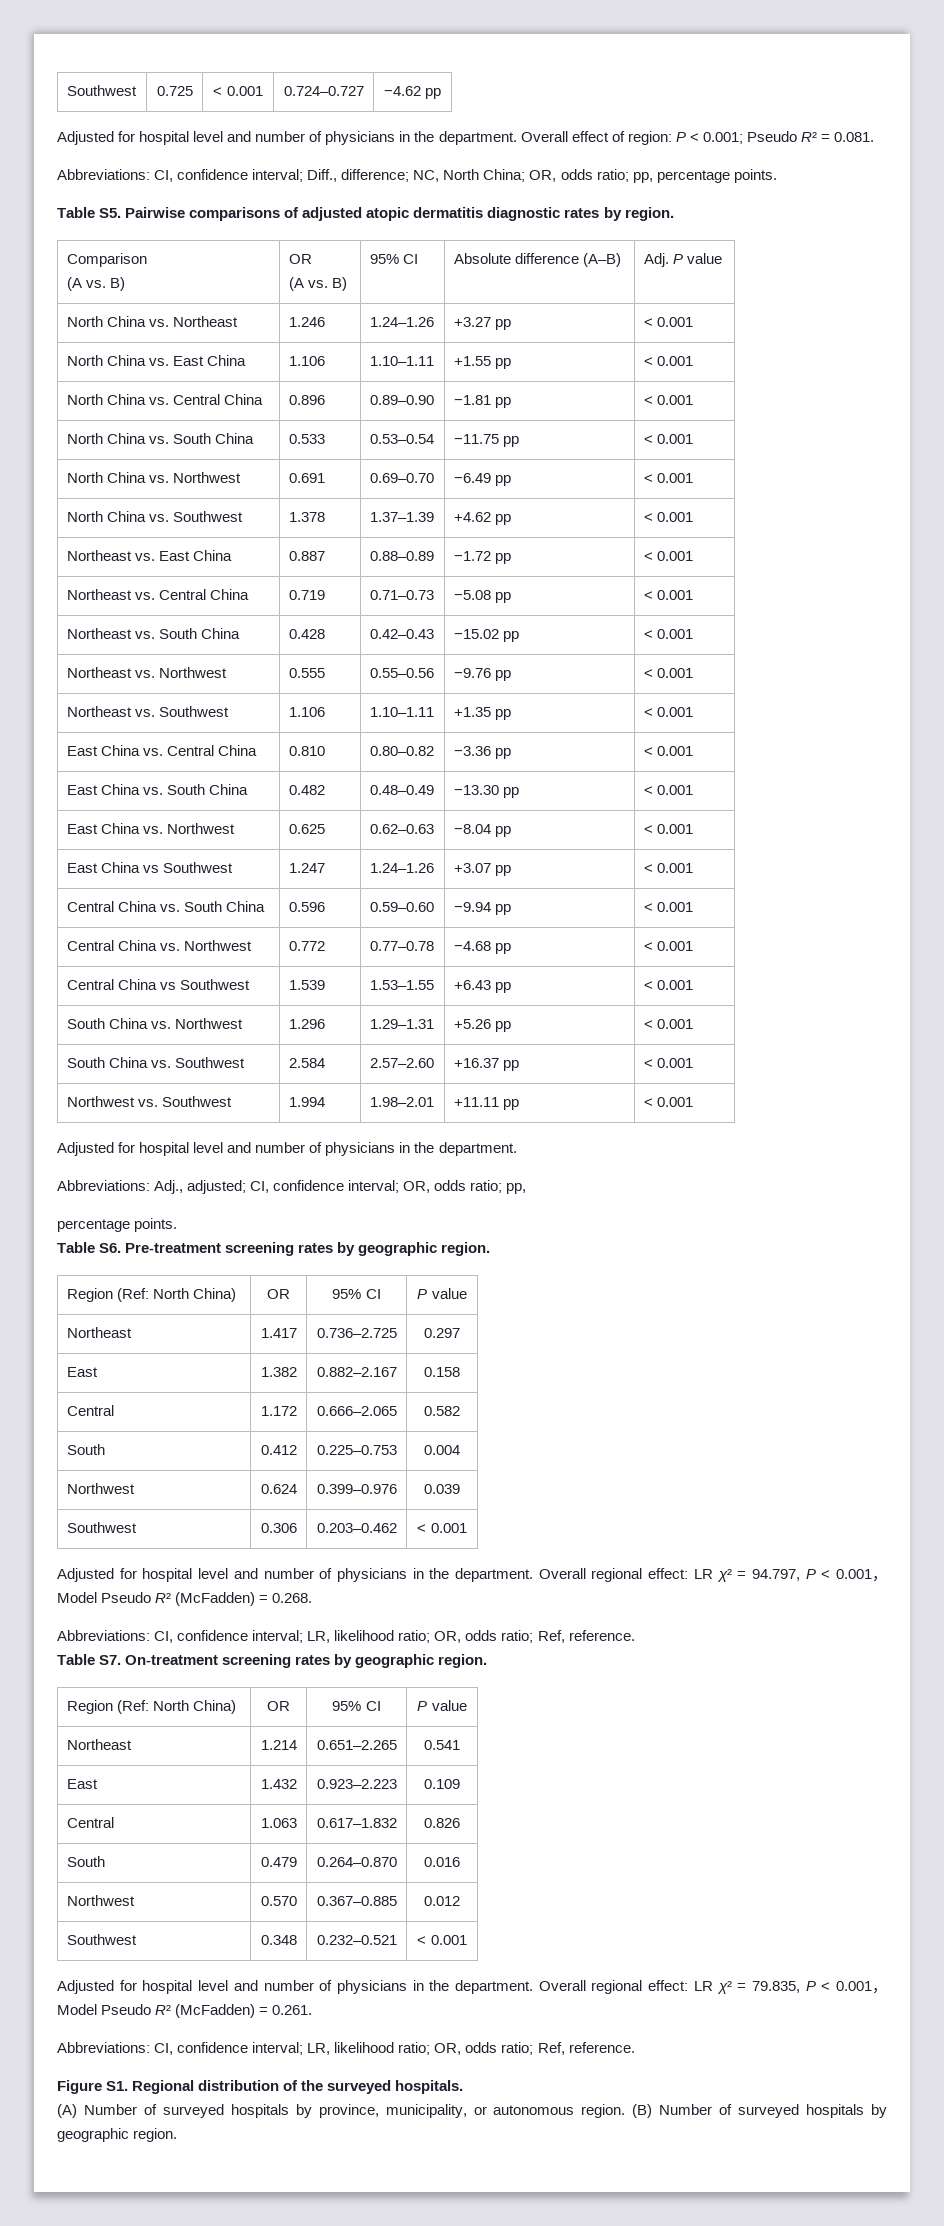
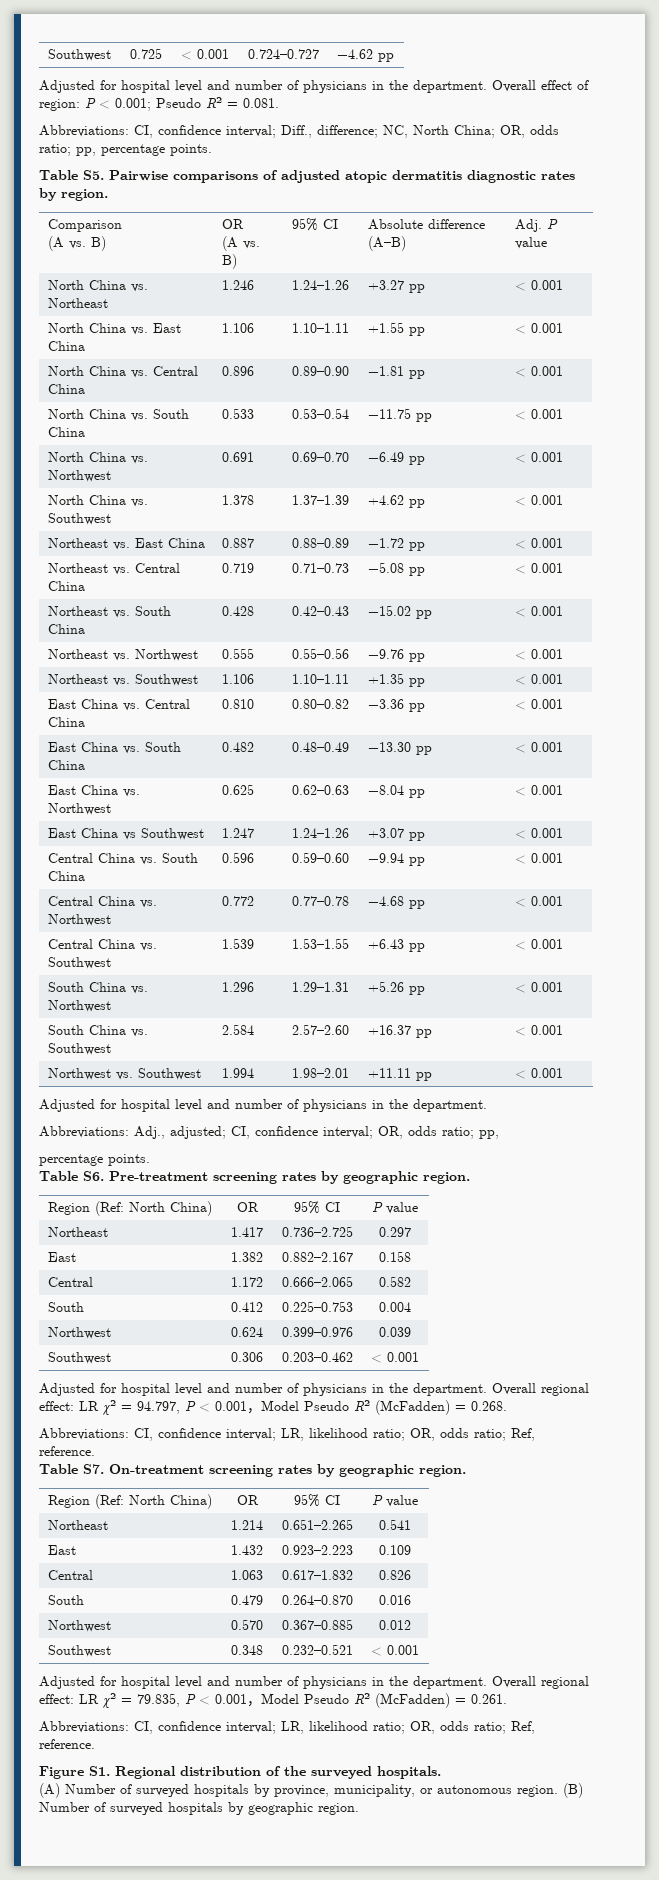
- Central China vs Southwest | 1.539 | 1.53–1.55 | +6.43 pp | < 0.001
+ Central China vs. Southwest | 1.539 | 1.53–1.55 | +6.43 pp | < 0.001

